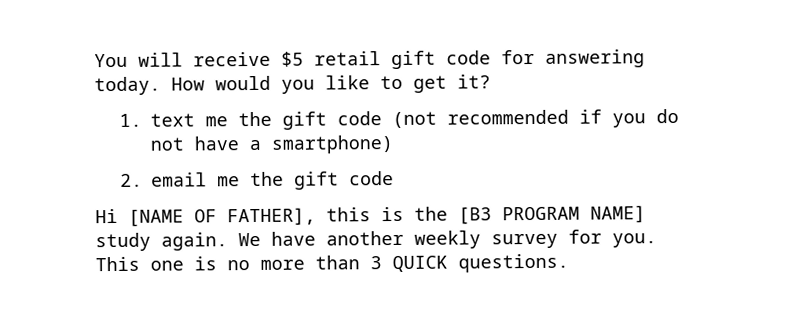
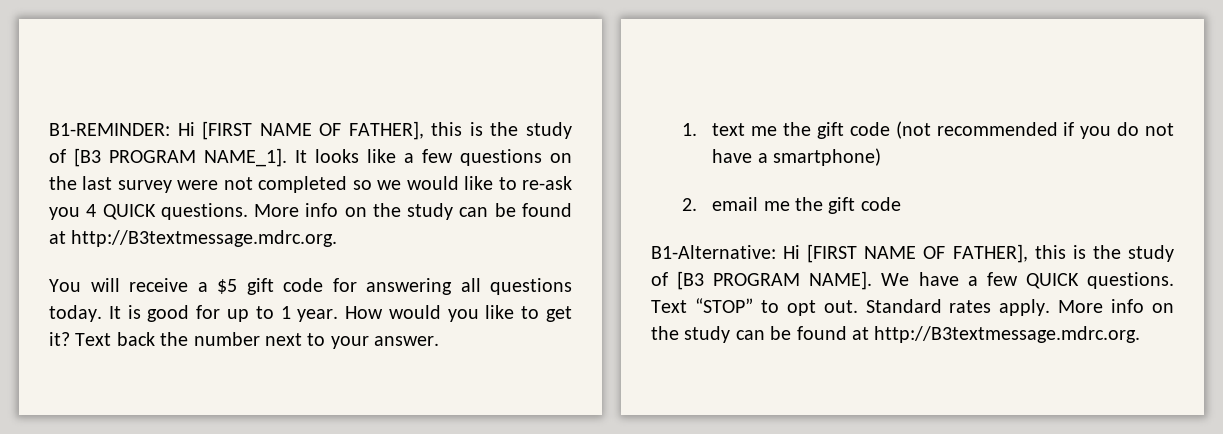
+ B1-REMINDER: Hi [FIRST NAME OF FATHER], this is the study of [B3 PROGRAM NAME_1]. It looks like a few questions on the last survey were not completed so we would like to re-ask you 4 QUICK questions. More info on the study can be found at http://B3textmessage.mdrc.org.
- You will receive $5 retail gift code for answering today.
+ You will receive a $5 gift code for answering all questions today. It is good for up to 1 year.
+ Text back the number next to your answer.
- Hi [NAME OF FATHER], this is the [B3 PROGRAM NAME] study again. We have another weekly survey for you. This one is no more than 3 QUICK questions.
+ B1-Alternative: Hi [FIRST NAME OF FATHER], this is the study of [B3 PROGRAM NAME]. We have a few QUICK questions. Text “STOP” to opt out. Standard rates apply. More info on the study can be found at http://B3textmessage.mdrc.org.

